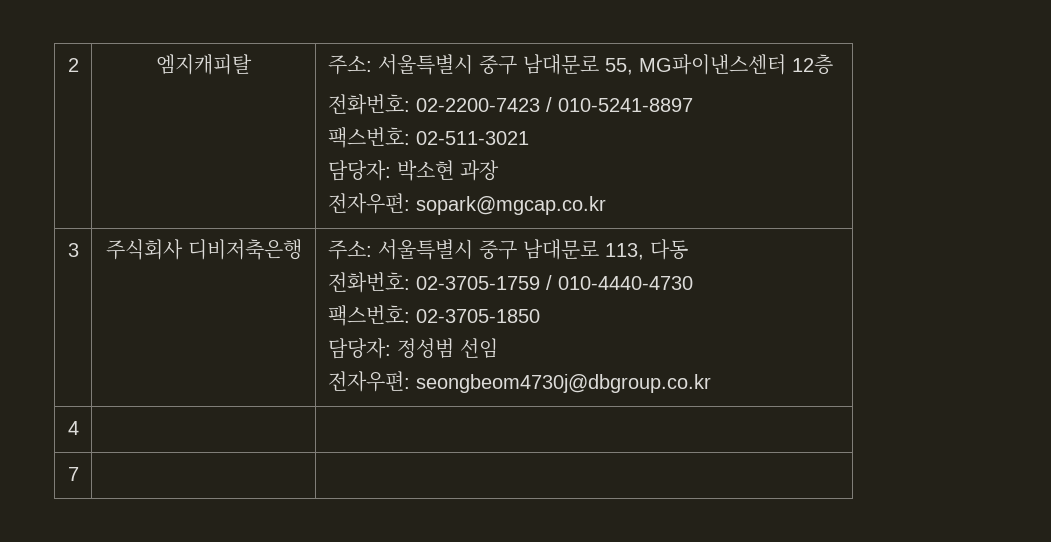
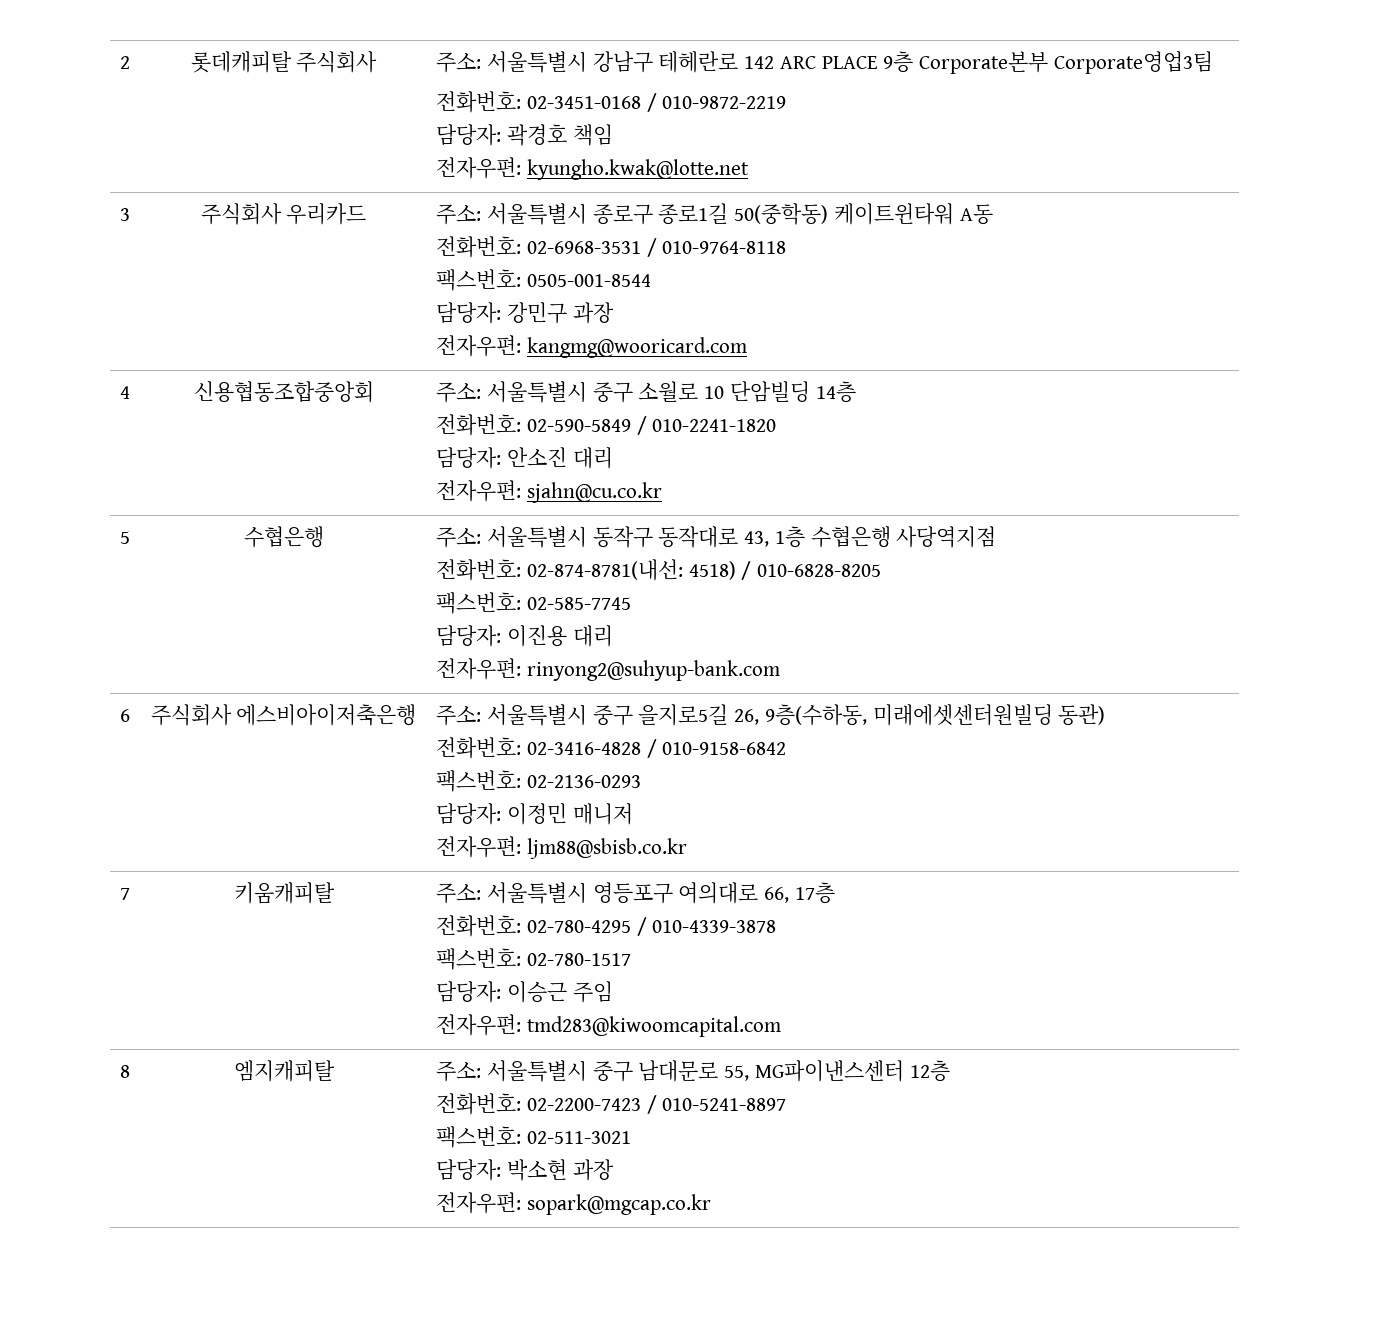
- 2 | 엠지캐피탈 | 주소: 서울특별시 중구 남대문로 55, MG파이낸스센터 12층
+ 2 | 롯데캐피탈 주식회사 | 주소: 서울특별시 강남구 테헤란로 142 ARC PLACE 9층 Corporate본부 Corporate영업3팀
+ 전화번호: 02-3451-0168 / 010-9872-2219
+ 담당자: 곽경호 책임
+ 전자우편: kyungho.kwak@lotte.net
+ 3 | 주식회사 우리카드 | 주소: 서울특별시 종로구 종로1길 50(중학동) 케이트윈타워 A동
+ 전화번호: 02-6968-3531 / 010-9764-8118
+ 팩스번호: 0505-001-8544
+ 담당자: 강민구 과장
+ 전자우편: kangmg@wooricard.com
+ 4 | 신용협동조합중앙회 | 주소: 서울특별시 중구 소월로 10 단암빌딩 14층
+ 전화번호: 02-590-5849 / 010-2241-1820
+ 담당자: 안소진 대리
+ 전자우편: sjahn@cu.co.kr
+ 5 | 수협은행 | 주소: 서울특별시 동작구 동작대로 43, 1층 수협은행 사당역지점
+ 전화번호: 02-874-8781(내선: 4518) / 010-6828-8205
+ 팩스번호: 02-585-7745
+ 담당자: 이진용 대리
+ 전자우편: rinyong2@suhyup-bank.com
+ 6 | 주식회사 에스비아이저축은행 | 주소: 서울특별시 중구 을지로5길 26, 9층(수하동, 미래에셋센터원빌딩 동관)
+ 전화번호: 02-3416-4828 / 010-9158-6842
+ 팩스번호: 02-2136-0293
+ 담당자: 이정민 매니저
+ 전자우편: ljm88@sbisb.co.kr
+ 7 | 키움캐피탈 | 주소: 서울특별시 영등포구 여의대로 66, 17층
+ 전화번호: 02-780-4295 / 010-4339-3878
+ 팩스번호: 02-780-1517
+ 담당자: 이승근 주임
+ 전자우편: tmd283@kiwoomcapital.com
+ 8 | 엠지캐피탈 | 주소: 서울특별시 중구 남대문로 55, MG파이낸스센터 12층
- 3 | 주식회사 디비저축은행 | 주소: 서울특별시 중구 남대문로 113, 다동
- 전화번호: 02-3705-1759 / 010-4440-4730
- 팩스번호: 02-3705-1850
- 담당자: 정성범 선임
- 전자우편: seongbeom4730j@dbgroup.co.kr
- 4 | |
- 7 | |

